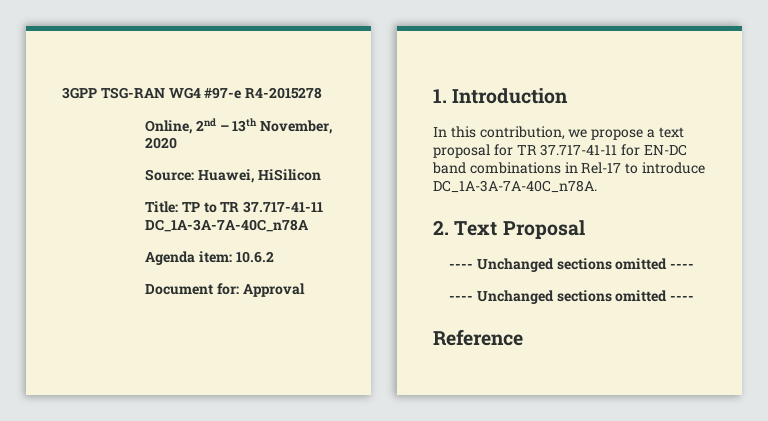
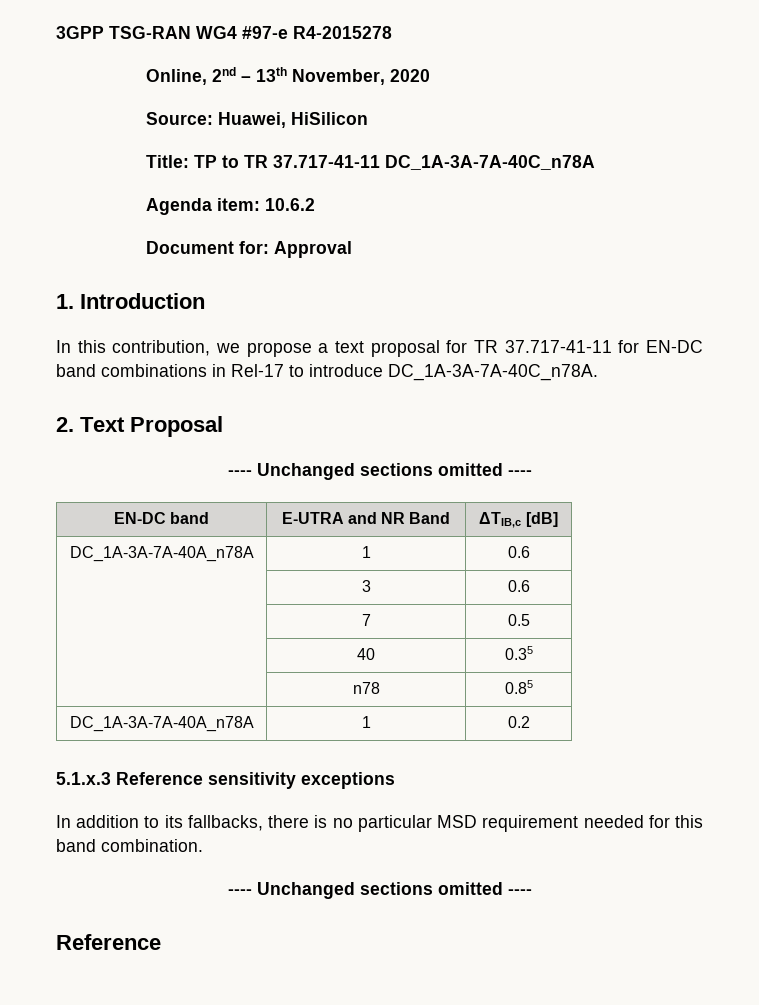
+ EN-DC band | E-UTRA and NR Band | ΔTIB,c [dB]
+ DC_1A-3A-7A-40A_n78A | 1 | 0.6
+ | 3 | 0.6
+ | 7 | 0.5
+ | 40 | 0.35
+ | n78 | 0.85
+ DC_1A-3A-7A-40A_n78A | 1 | 0.2
+ 5.1.x.3 Reference sensitivity exceptions
+ In addition to its fallbacks, there is no particular MSD requirement needed for this band combination.

